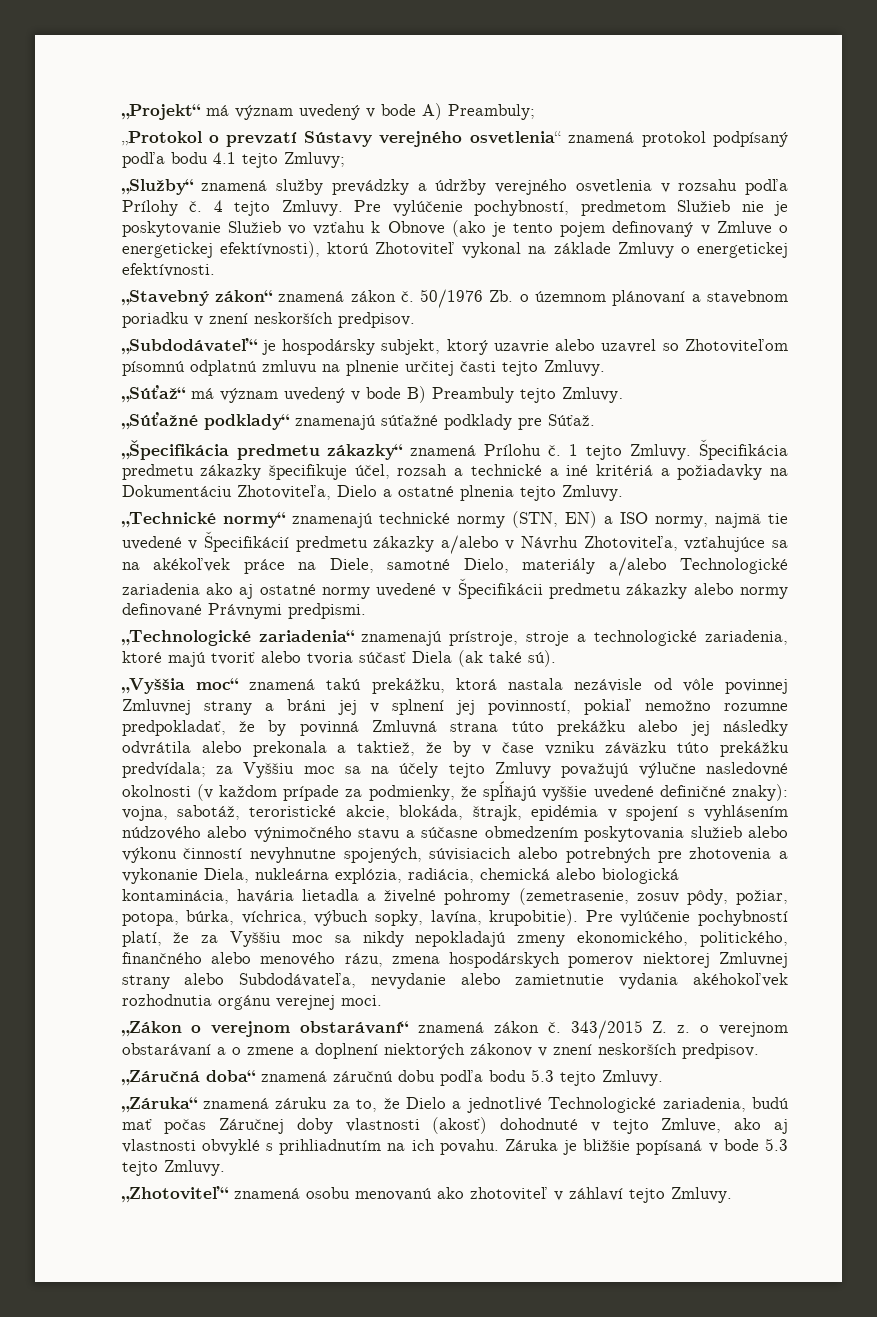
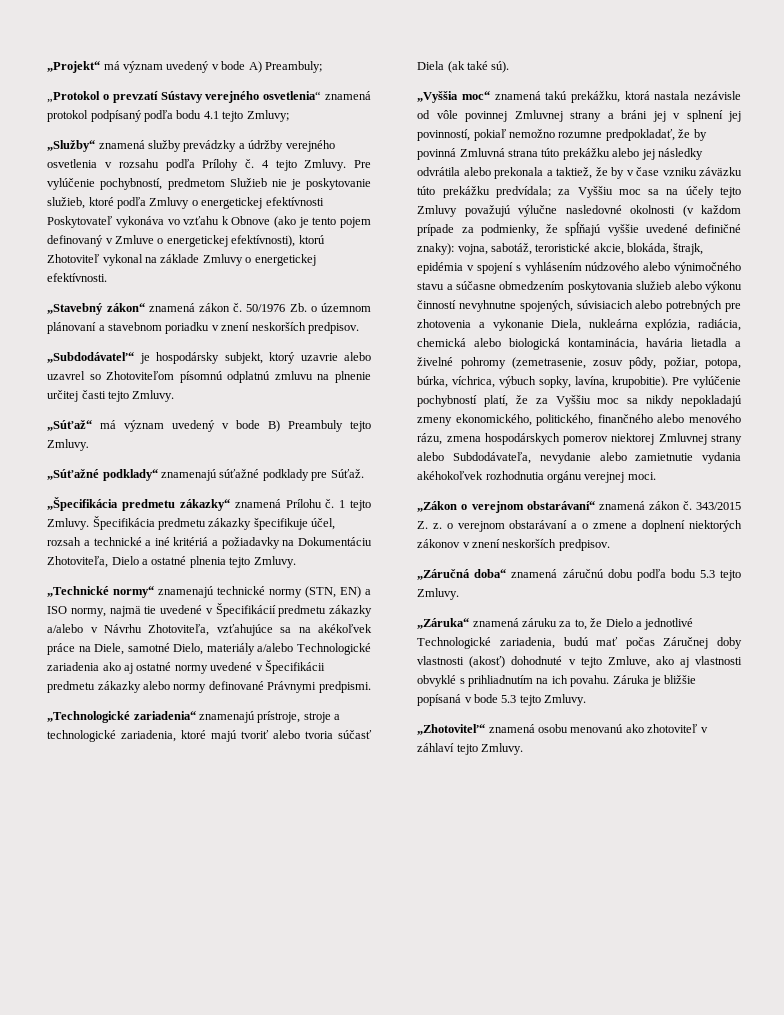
- Pre vylúčenie pochybností, predmetom Služieb nie je poskytovanie Služieb vo vzťahu k Obnove (ako je tento pojem definovaný v Zmluve o energetickej efektívnosti), ktorú Zhotoviteľ vykonal na základe Zmluvy o energetickej efektívnosti.
+ Pre vylúčenie pochybností, predmetom Služieb nie je poskytovanie služieb, ktoré podľa Zmluvy o energetickej efektívnosti Poskytovateľ vykonáva vo vzťahu k Obnove (ako je tento pojem definovaný v Zmluve o energetickej efektívnosti), ktorú Zhotoviteľ vykonal na základe Zmluvy o energetickej efektívnosti.

